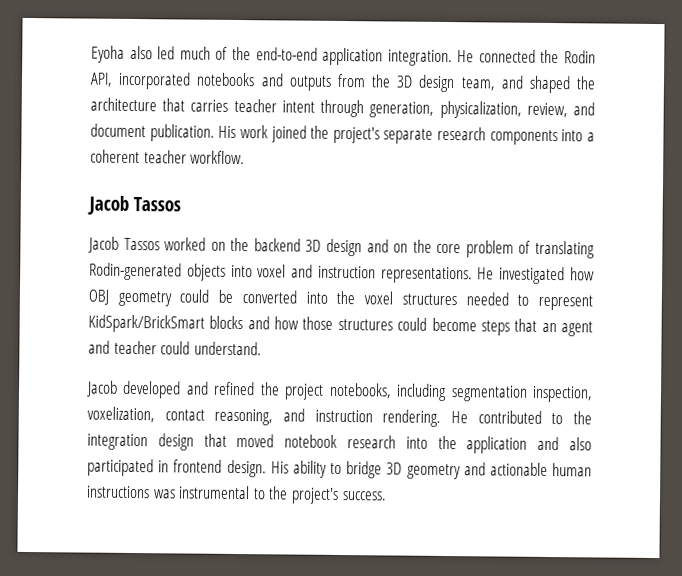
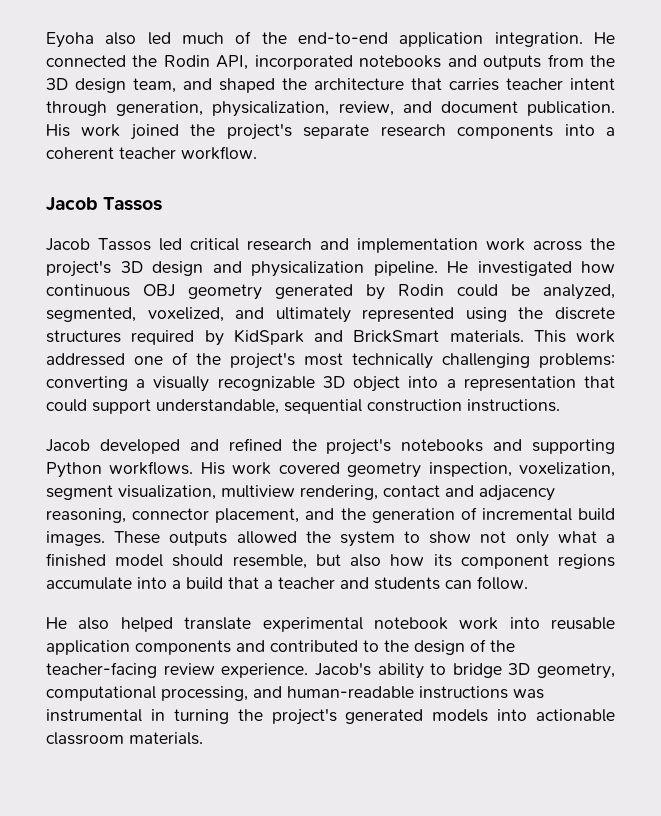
- Jacob Tassos worked on the backend 3D design and on the core problem of translating Rodin-generated objects into voxel and instruction representations.
+ Jacob Tassos led critical research and implementation work across the project's 3D design and physicalization pipeline.
- He investigated how OBJ geometry could be converted into the voxel structures needed to represent KidSpark/BrickSmart blocks and how those structures could become steps that an agent and teacher could understand.
+ He investigated how continuous OBJ geometry generated by Rodin could be analyzed, segmented, voxelized, and ultimately represented using the discrete structures required by KidSpark and BrickSmart materials. This work addressed one of the project's most technically challenging problems: converting a visually recognizable 3D object into a representation that could support understandable, sequential construction instructions.
- Jacob developed and refined the project notebooks, including segmentation inspection, voxelization, contact reasoning, and instruction rendering. He contributed to the integration design that moved notebook research into the application and also participated in frontend design. His ability to bridge 3D geometry and actionable human instructions was instrumental to the project's success.
+ Jacob developed and refined the project's notebooks and supporting Python workflows. His work covered geometry inspection, voxelization, segment visualization, multiview rendering, contact and adjacency reasoning, connector placement, and the generation of incremental build images. These outputs allowed the system to show not only what a finished model should resemble, but also how its component regions accumulate into a build that a teacher and students can follow.
+ He also helped translate experimental notebook work into reusable application components and contributed to the design of the teacher-facing review experience. Jacob's ability to bridge 3D geometry, computational processing, and human-readable instructions was instrumental in turning the project's generated models into actionable classroom materials.

